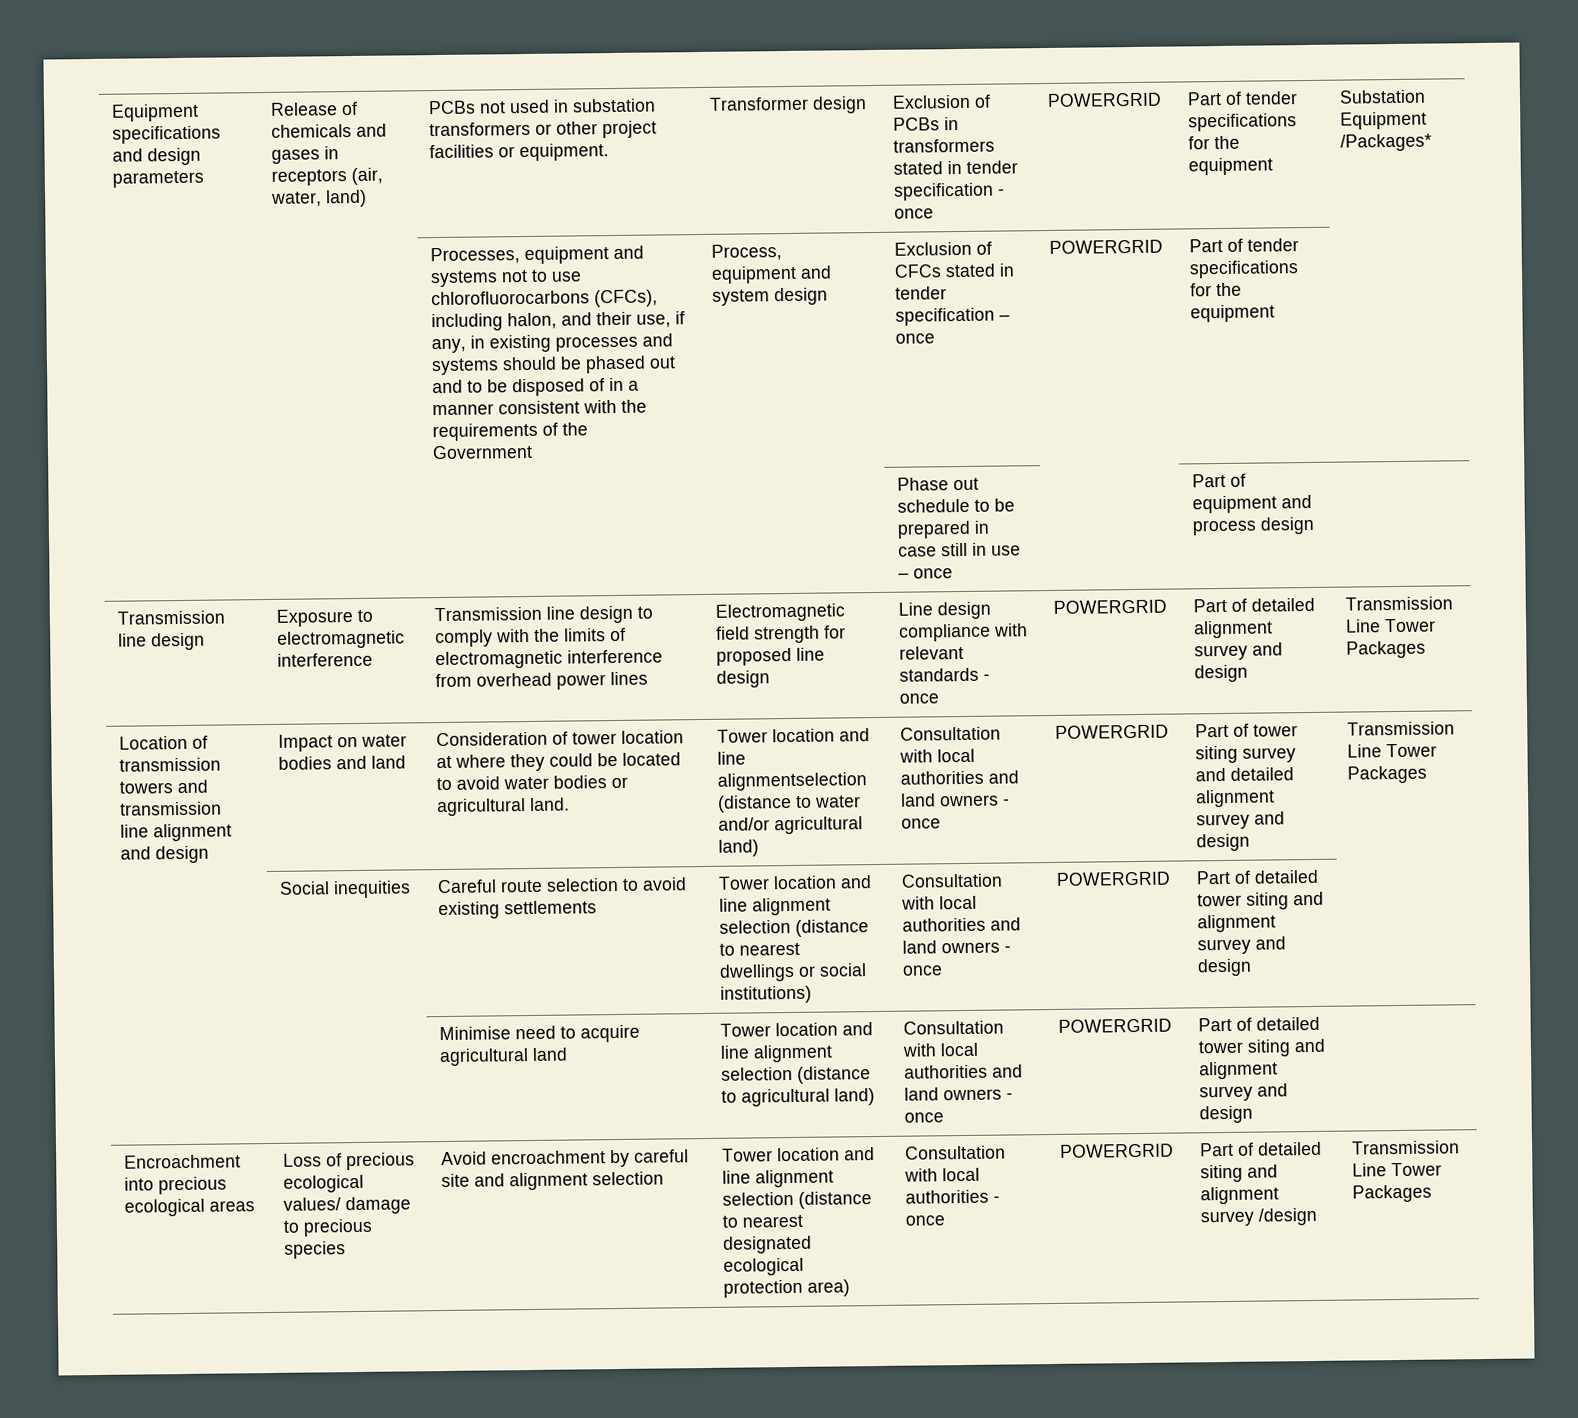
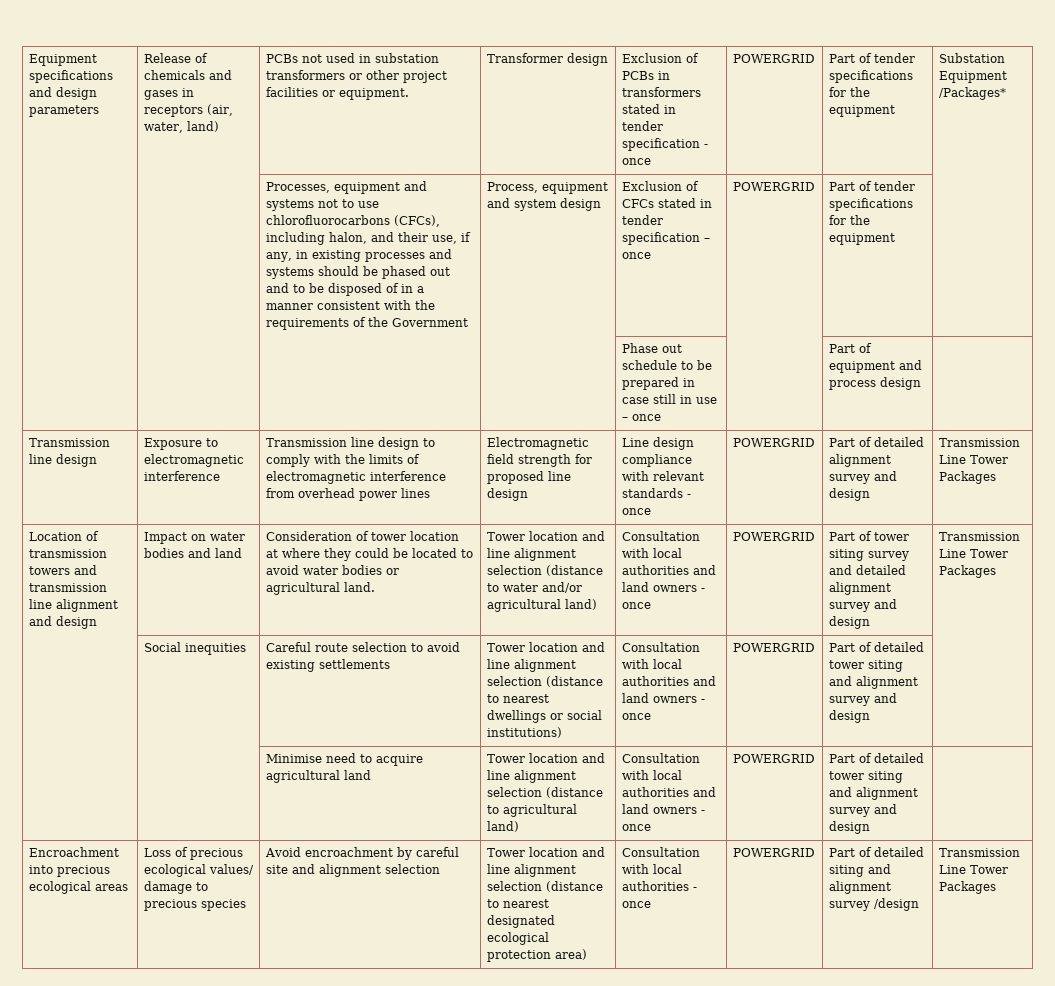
- Tower location and line alignmentselection (distance to water and/or agricultural land)
+ Tower location and line alignment selection (distance to water and/or agricultural land)

